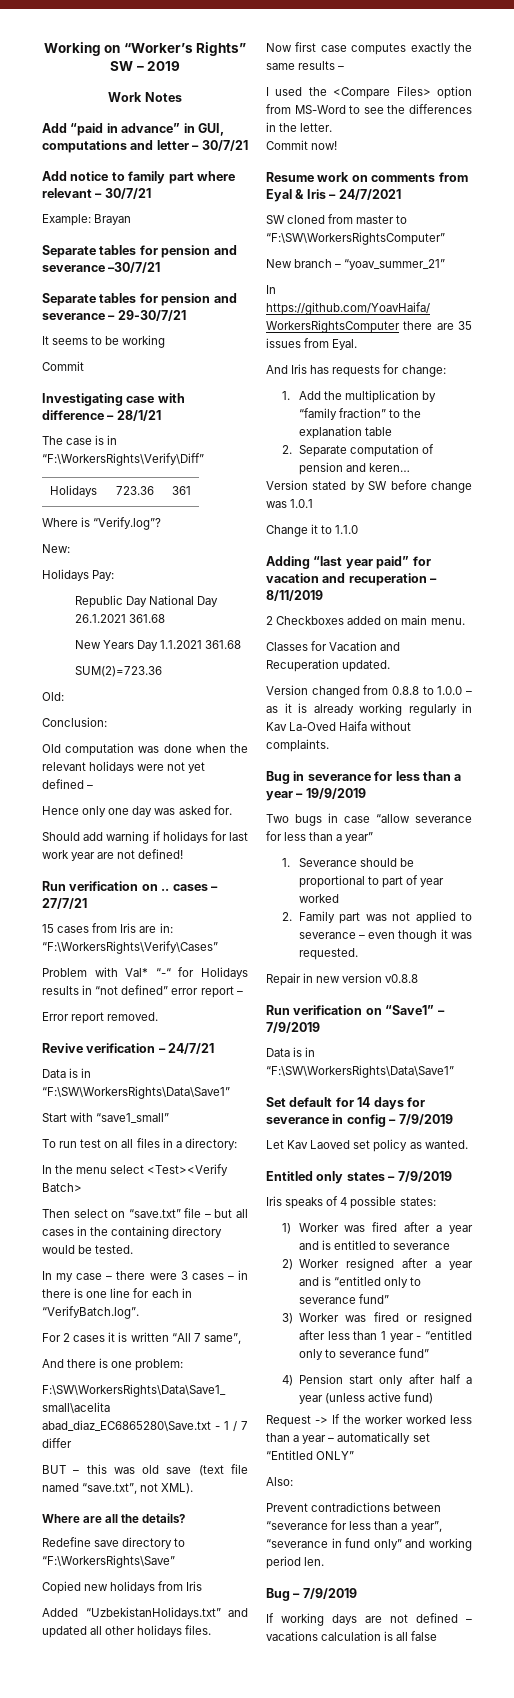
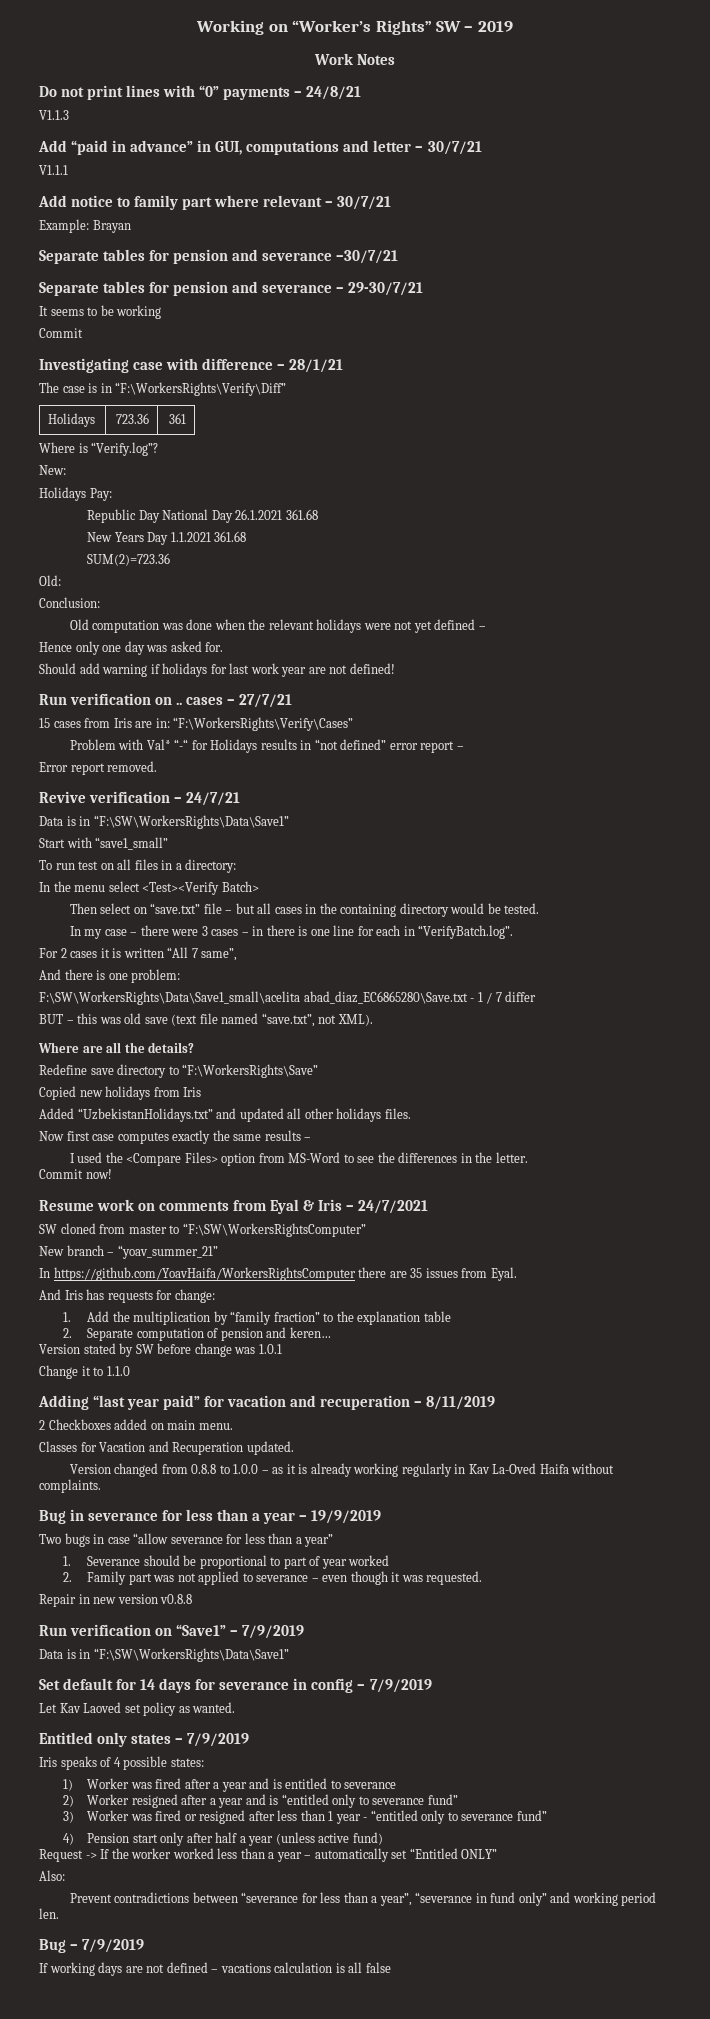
+ Do not print lines with “0” payments – 24/8/21
+ V1.1.3
+ V1.1.1

